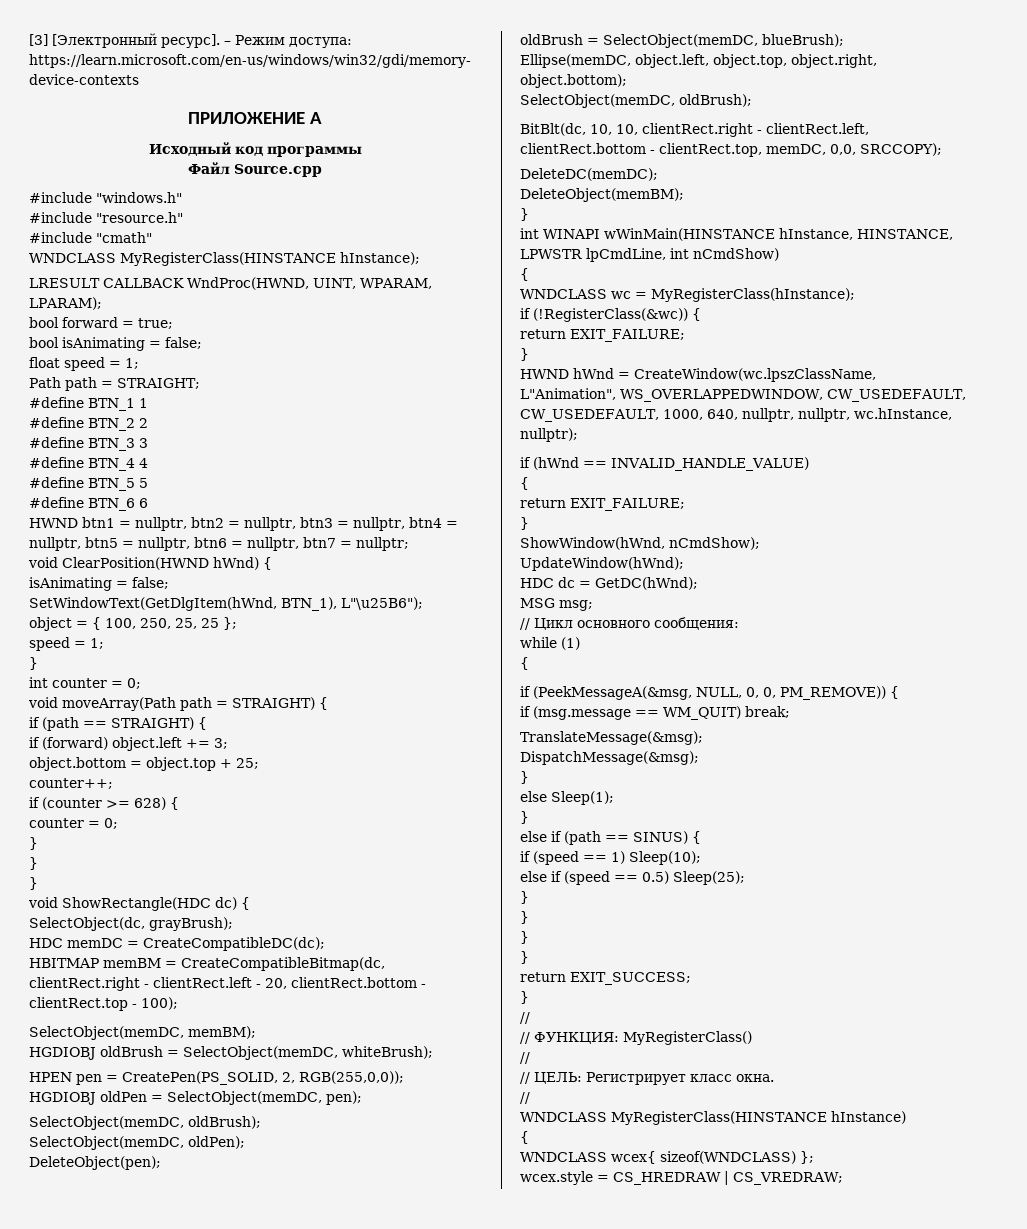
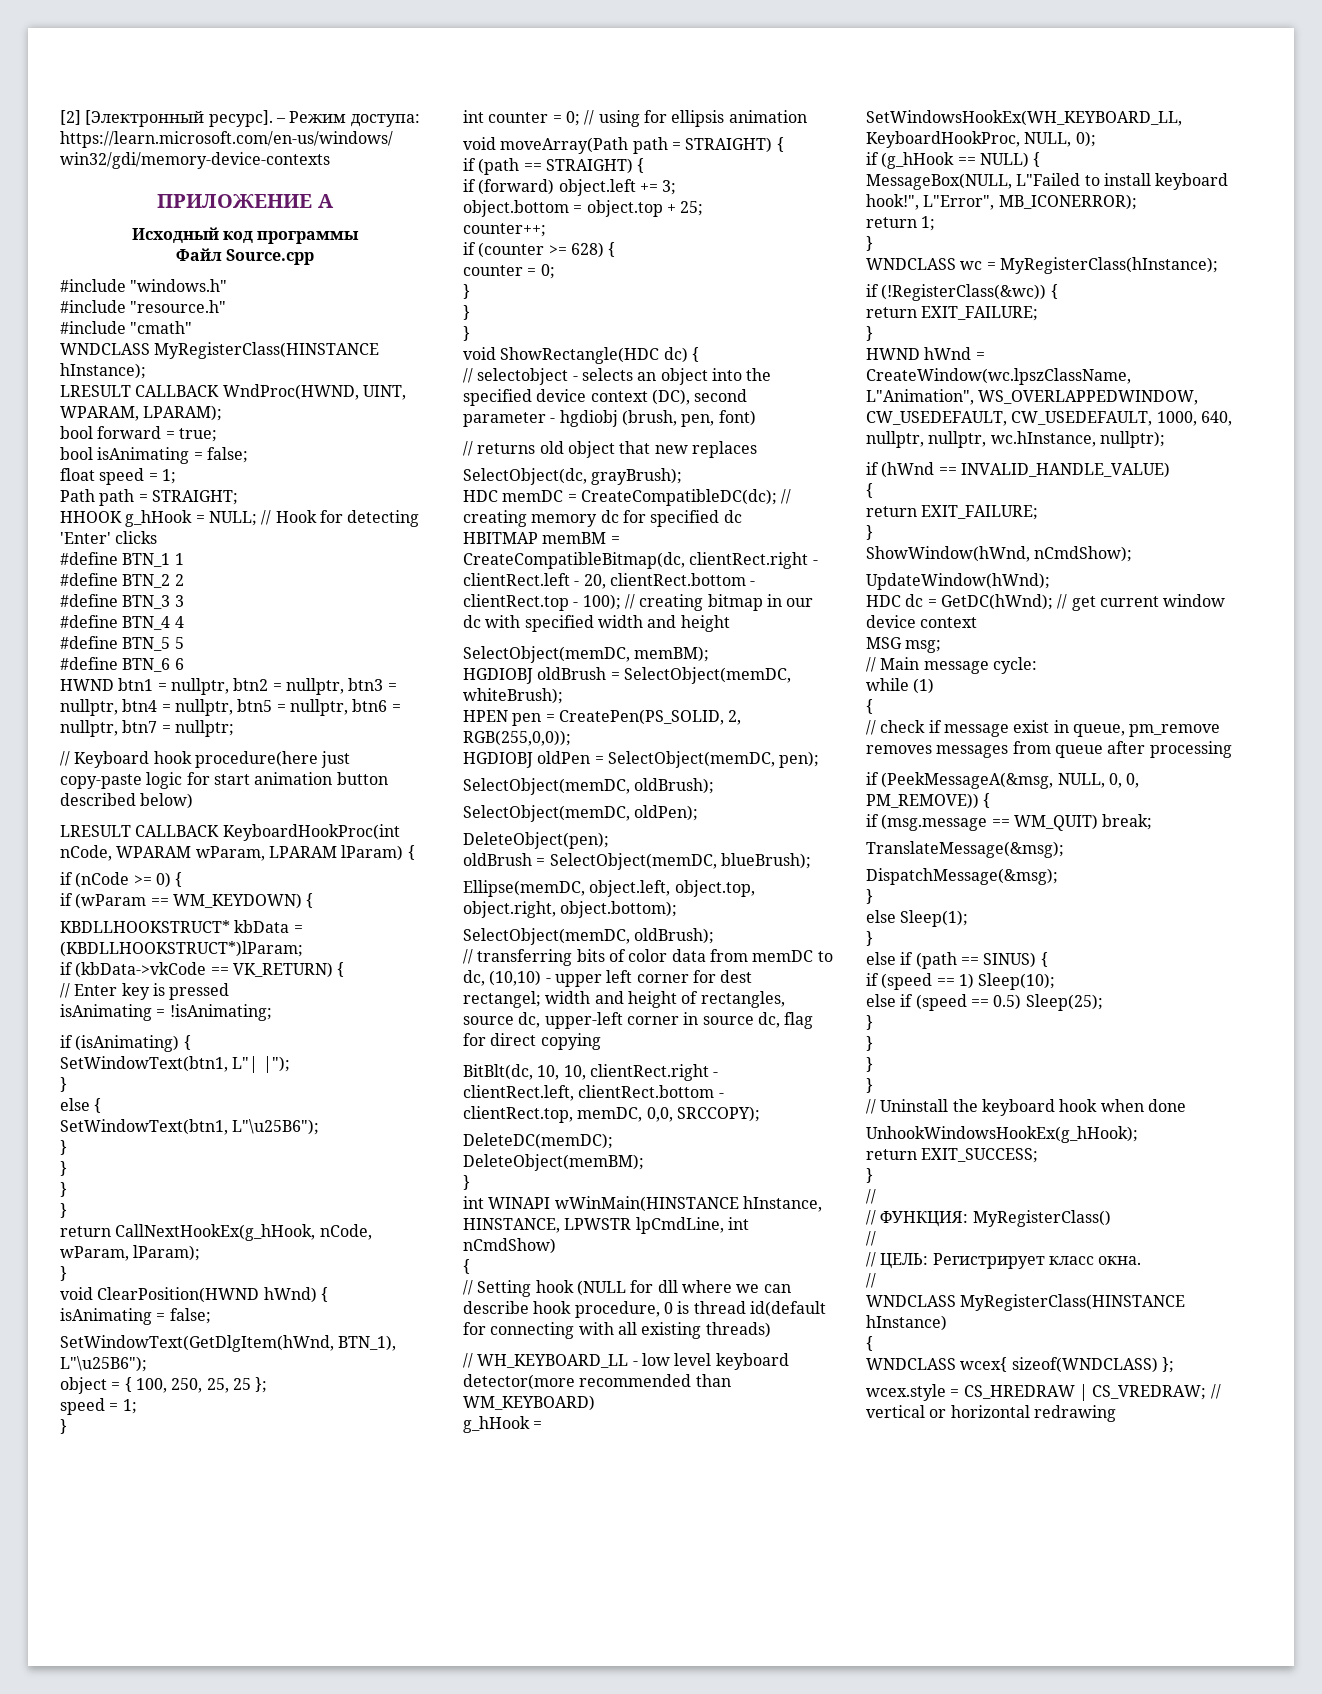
- [3] [Электронный ресурс].
+ [2] [Электронный ресурс].
+ HHOOK g_hHook = NULL; // Hook for detecting 'Enter' clicks
+ // Keyboard hook procedure(here just copy-paste logic for start animation button described below)
+ LRESULT CALLBACK KeyboardHookProc(int nCode, WPARAM wParam, LPARAM lParam) {
+ if (nCode >= 0) {
+ if (wParam == WM_KEYDOWN) {
+ KBDLLHOOKSTRUCT* kbData = (KBDLLHOOKSTRUCT*)lParam;
+ if (kbData->vkCode == VK_RETURN) {
+ // Enter key is pressed
+ isAnimating = !isAnimating;
+ if (isAnimating) {
+ SetWindowText(btn1, L"| |");
+ }
+ else {
+ SetWindowText(btn1, L"\u25B6");
+ }
+ }
+ }
+ }
+ return CallNextHookEx(g_hHook, nCode, wParam, lParam);
+ }
- int counter = 0;
+ int counter = 0; // using for ellipsis animation
+ // selectobject - selects an object into the specified device context (DC), second parameter - hgdiobj (brush, pen, font)
+ // returns old object that new replaces
- HDC memDC = CreateCompatibleDC(dc);
+ HDC memDC = CreateCompatibleDC(dc); // creating memory dc for specified dc
- HBITMAP memBM = CreateCompatibleBitmap(dc, clientRect.right - clientRect.left - 20, clientRect.bottom - clientRect.top - 100);
+ HBITMAP memBM = CreateCompatibleBitmap(dc, clientRect.right - clientRect.left - 20, clientRect.bottom - clientRect.top - 100); // creating bitmap in our dc with specified width and height
+ // transferring bits of color data from memDC to dc, (10,10) - upper left corner for dest rectangel; width and height of rectangles, source dc, upper-left corner in source dc, flag for direct copying
+ // Setting hook (NULL for dll where we can describe hook procedure, 0 is thread id(default for connecting with all existing threads)
+ // WH_KEYBOARD_LL - low level keyboard detector(more recommended than WM_KEYBOARD)
+ g_hHook = SetWindowsHookEx(WH_KEYBOARD_LL, KeyboardHookProc, NULL, 0);
+ if (g_hHook == NULL) {
+ MessageBox(NULL, L"Failed to install keyboard hook!", L"Error", MB_ICONERROR);
+ return 1;
+ }
- HDC dc = GetDC(hWnd);
+ HDC dc = GetDC(hWnd); // get current window device context
- // Цикл основного сообщения:
+ // Main message cycle:
+ // check if message exist in queue, pm_remove removes messages from queue after processing
+ // Uninstall the keyboard hook when done
+ UnhookWindowsHookEx(g_hHook);
- wcex.style = CS_HREDRAW | CS_VREDRAW;
+ wcex.style = CS_HREDRAW | CS_VREDRAW; // vertical or horizontal redrawing

